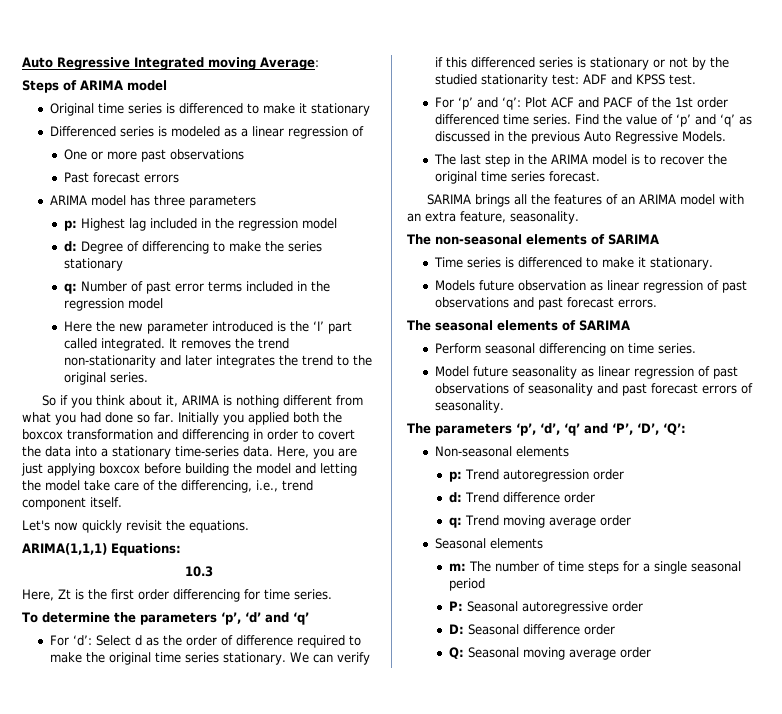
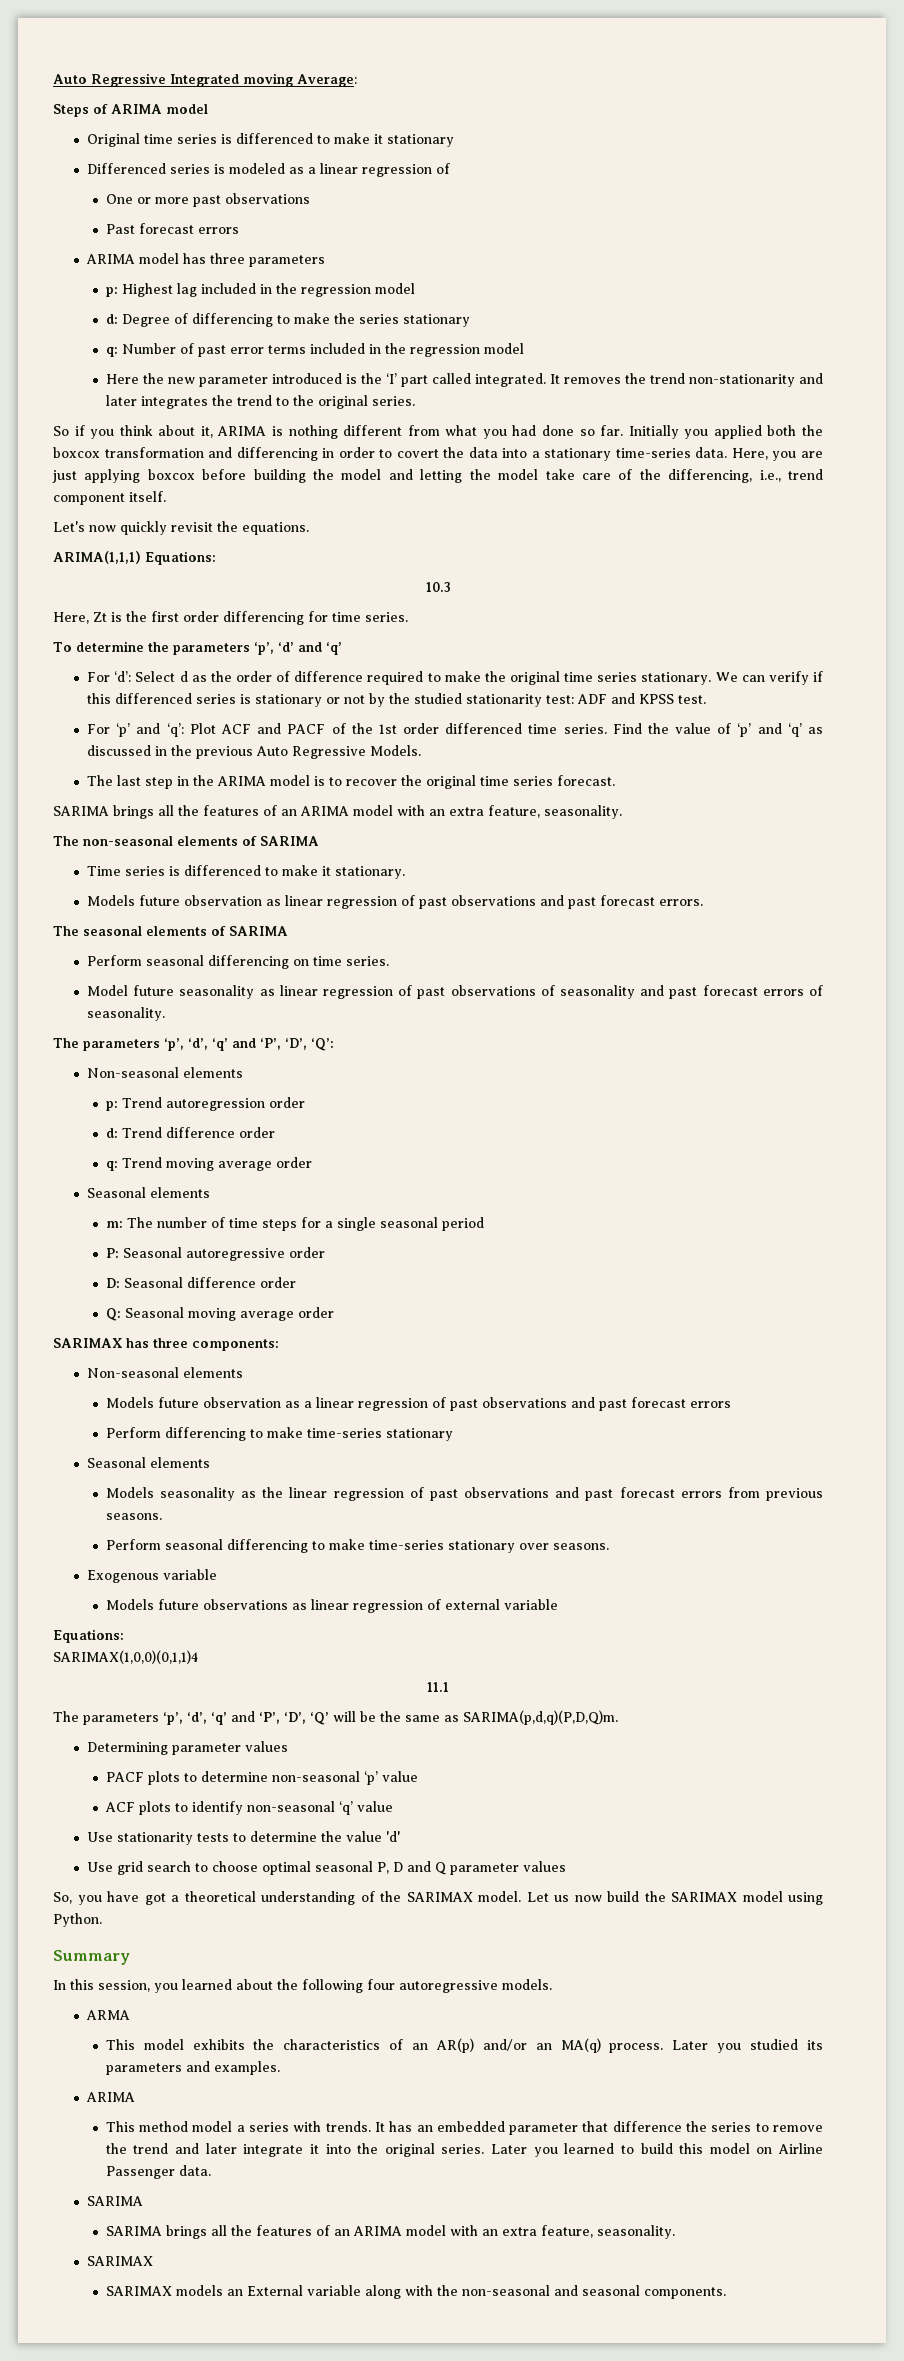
+ SARIMAX has three components:
+ Non-seasonal elements
+ Models future observation as a linear regression of past observations and past forecast errors
+ Perform differencing to make time-series stationary
+ Seasonal elements
+ Models seasonality as the linear regression of past observations and past forecast errors from previous seasons.
+ Perform seasonal differencing to make time-series stationary over seasons.
+ Exogenous variable
+ Models future observations as linear regression of external variable
+ Equations:
+ SARIMAX(1,0,0)(0,1,1)4
+ 11.1
+ The parameters ‘p’, ‘d’, ‘q’ and ‘P’, ‘D’, ‘Q’ will be the same as SARIMA(p,d,q)(P,D,Q)m.
+ Determining parameter values
+ PACF plots to determine non-seasonal ‘p’ value
+ ACF plots to identify non-seasonal ‘q’ value
+ Use stationarity tests to determine the value 'd'
+ Use grid search to choose optimal seasonal P, D and Q parameter values
+ So, you have got a theoretical understanding of the SARIMAX model. Let us now build the SARIMAX model using Python.
+ Summary
+ In this session, you learned about the following four autoregressive models.
+ ARMA
+ This model exhibits the characteristics of an AR(p) and/or an MA(q) process. Later you studied its parameters and examples.
+ ARIMA
+ This method model a series with trends. It has an embedded parameter that difference the series to remove the trend and later integrate it into the original series. Later you learned to build this model on Airline Passenger data.
+ SARIMA
+ SARIMA brings all the features of an ARIMA model with an extra feature, seasonality.
+ SARIMAX
+ SARIMAX models an External variable along with the non-seasonal and seasonal components.

